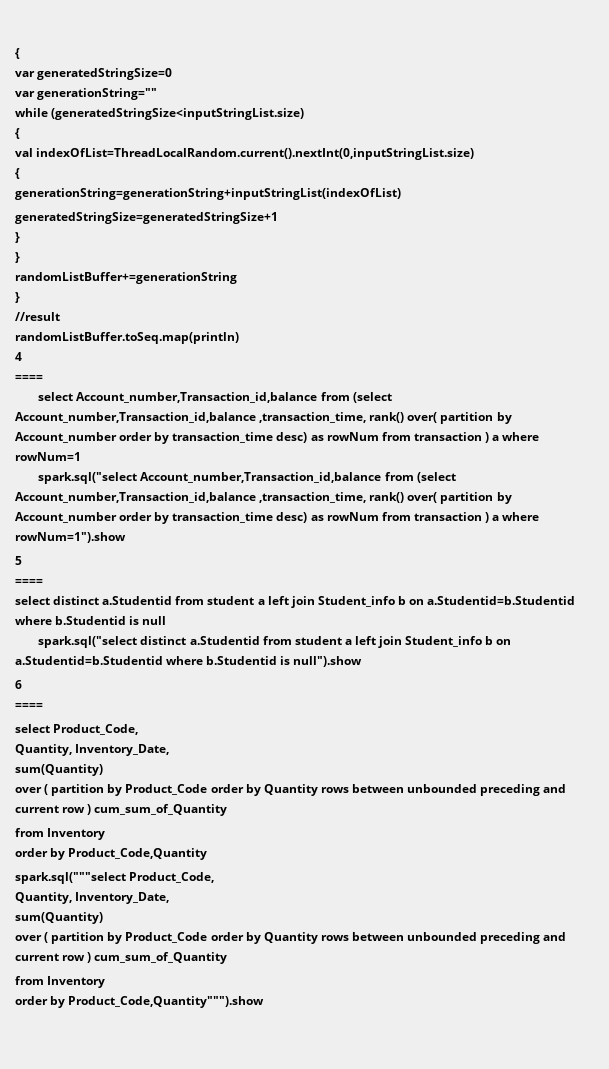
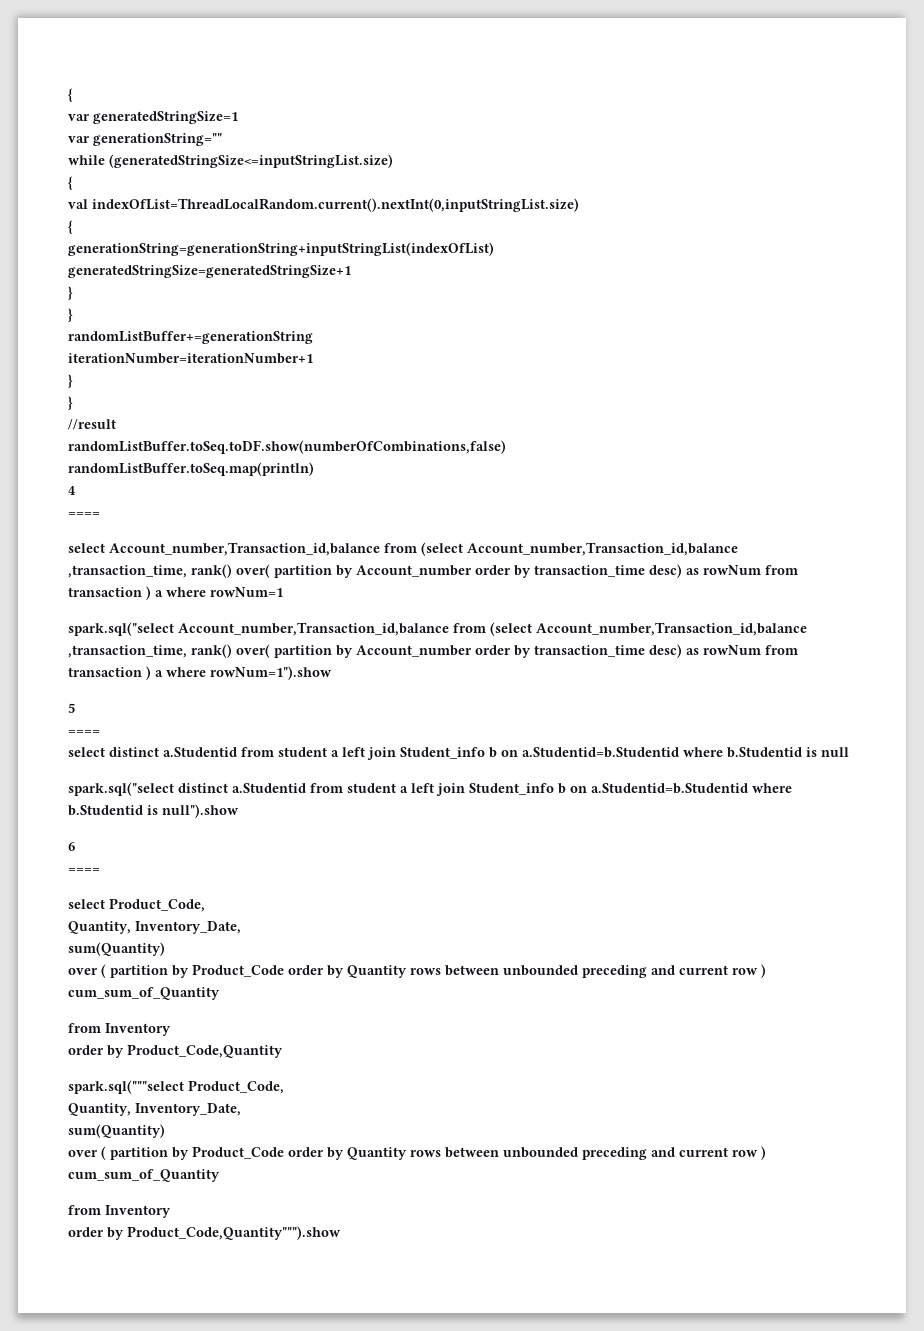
- var generatedStringSize=0
+ var generatedStringSize=1
- while (generatedStringSize<inputStringList.size)
+ while (generatedStringSize<=inputStringList.size)
+ iterationNumber=iterationNumber+1
+ }
+ randomListBuffer.toSeq.toDF.show(numberOfCombinations,false)

